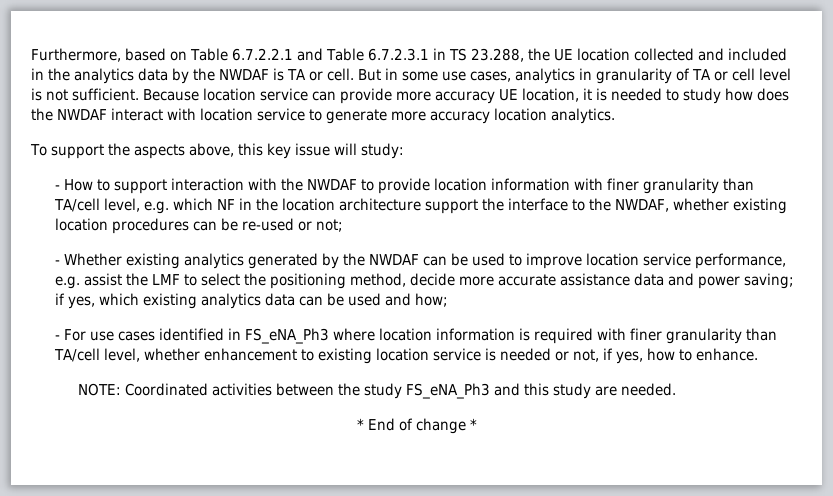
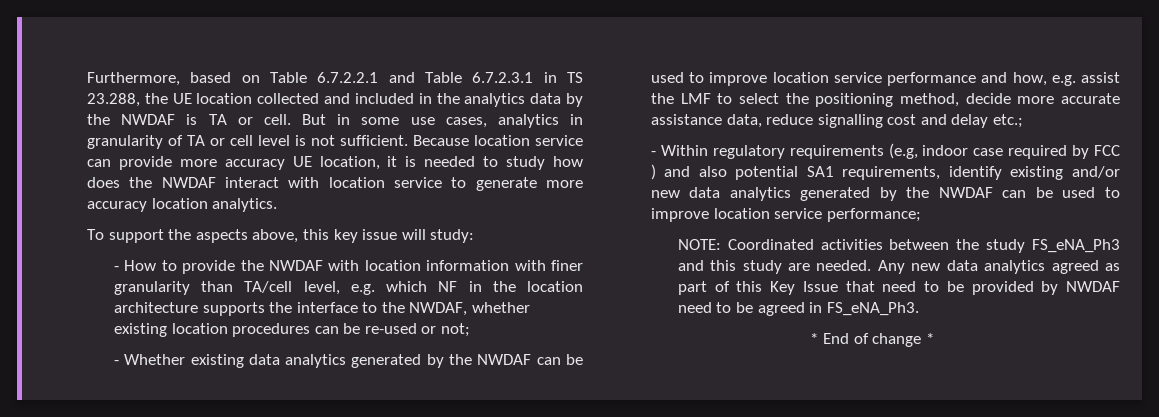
- - How to support interaction with the NWDAF to provide location information with finer granularity than TA/cell level, e.g. which NF in the location architecture support the interface to the NWDAF, whether existing location procedures can be re-used or not;
+ - How to provide the NWDAF with location information with finer granularity than TA/cell level, e.g. which NF in the location architecture supports the interface to the NWDAF, whether existing location procedures can be re-used or not;
- - Whether existing analytics generated by the NWDAF can be used to improve location service performance, e.g. assist the LMF to select the positioning method, decide more accurate assistance data and power saving; if yes, which existing analytics data can be used and how;
- - For use cases identified in FS_eNA_Ph3 where location information is required with finer granularity than TA/cell level, whether enhancement to existing location service is needed or not, if yes, how to enhance.
+ - Whether existing data analytics generated by the NWDAF can be used to improve location service performance and how, e.g. assist the LMF to select the positioning method, decide more accurate assistance data, reduce signalling cost and delay etc.;
+ - Within regulatory requirements (e.g, indoor case required by FCC ) and also potential SA1 requirements, identify existing and/or new data analytics generated by the NWDAF can be used to improve location service performance;
+ Any new data analytics agreed as part of this Key Issue that need to be provided by NWDAF need to be agreed in FS_eNA_Ph3.

